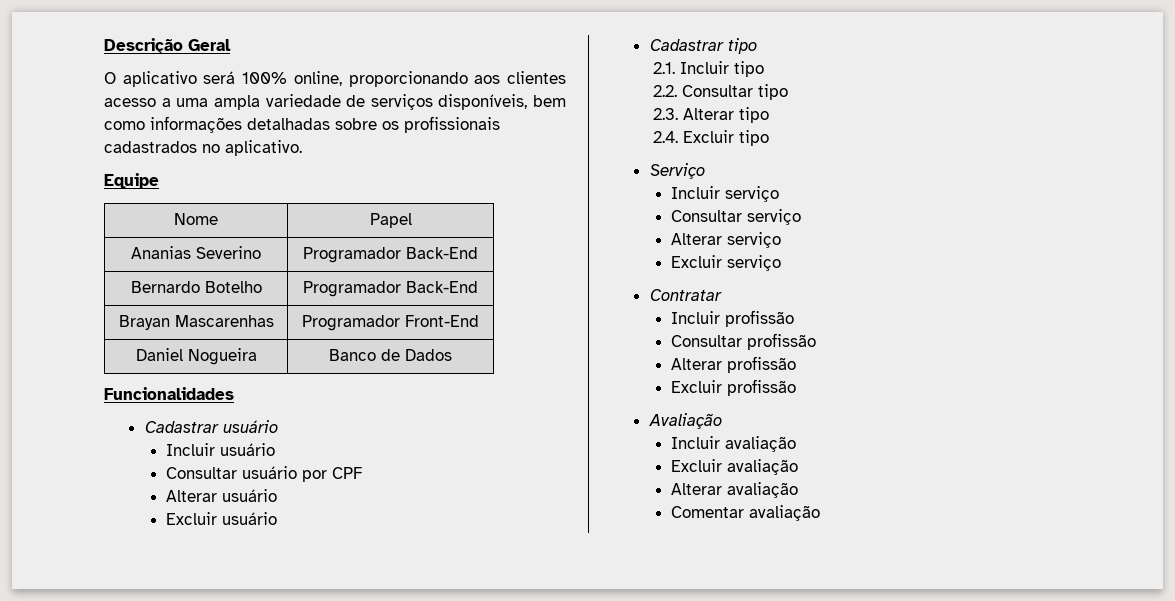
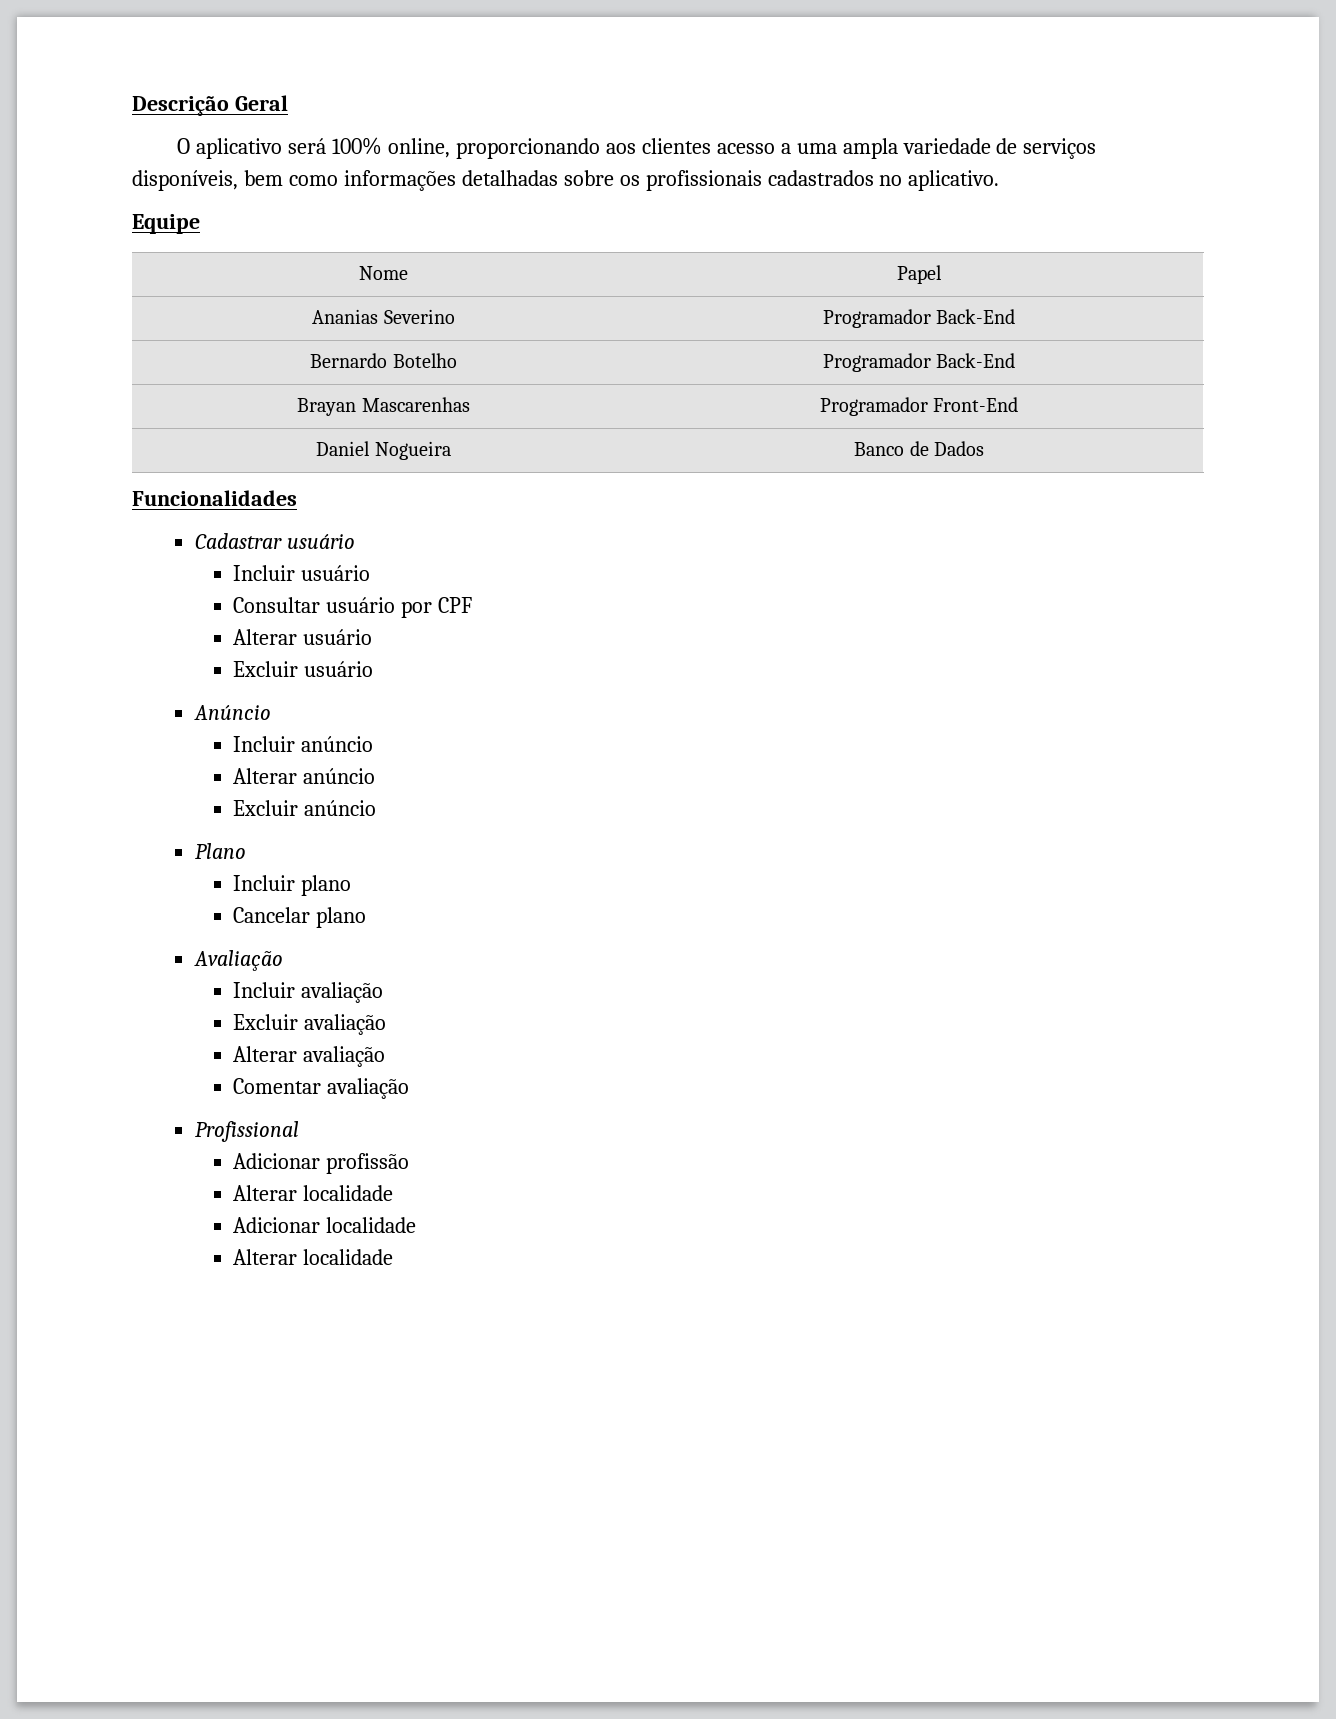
- Cadastrar tipo
- 2.1. Incluir tipo
- 2.2. Consultar tipo
- 2.3. Alterar tipo
- 2.4. Excluir tipo
- Serviço
- Incluir serviço
- Consultar serviço
- Alterar serviço
- Excluir serviço
- Contratar
- Incluir profissão
- Consultar profissão
- Alterar profissão
- Excluir profissão
+ Anúncio
+ Incluir anúncio
+ Alterar anúncio
+ Excluir anúncio
+ Plano
+ Incluir plano
+ Cancelar plano
+ Profissional
+ Adicionar profissão
+ Alterar localidade
+ Adicionar localidade
+ Alterar localidade

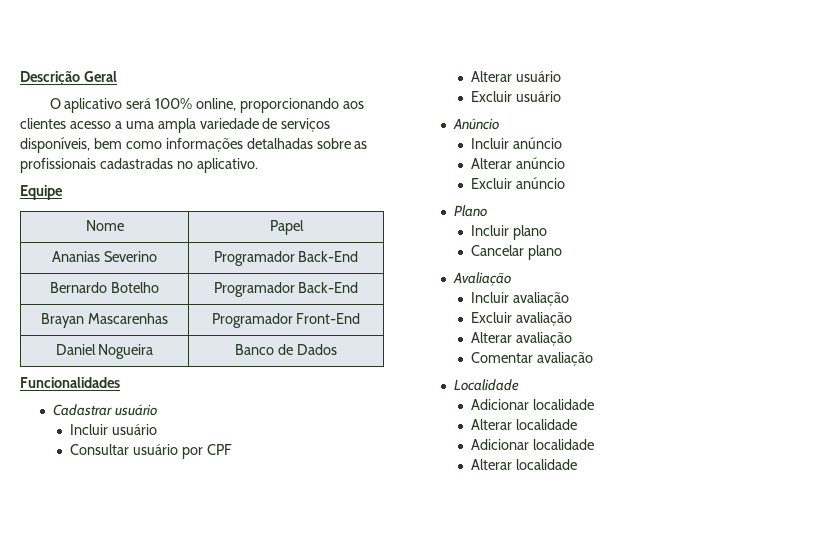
- O aplicativo será 100% online, proporcionando aos clientes acesso a uma ampla variedade de serviços disponíveis, bem como informações detalhadas sobre os profissionais cadastrados no aplicativo.
+ O aplicativo será 100% online, proporcionando aos clientes acesso a uma ampla variedade de serviços disponíveis, bem como informações detalhadas sobre as profissionais cadastradas no aplicativo.
- Profissional
- Adicionar profissão
+ Localidade
+ Adicionar localidade

